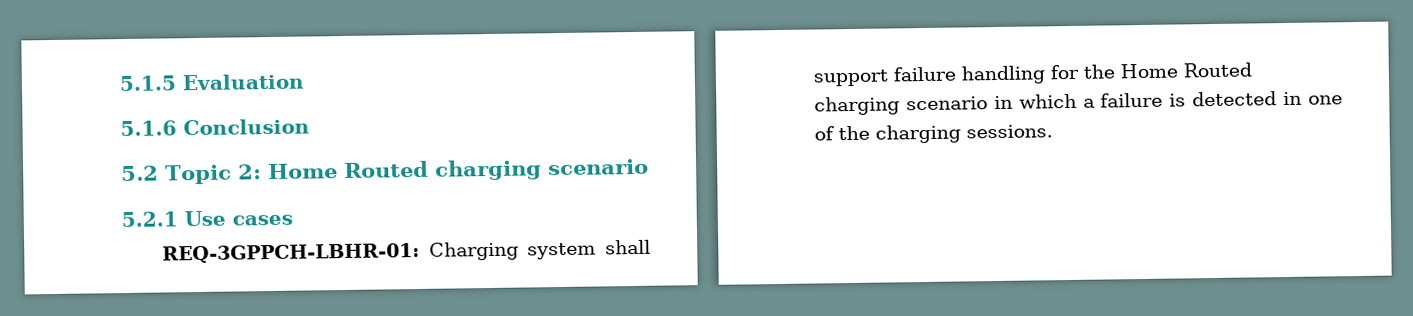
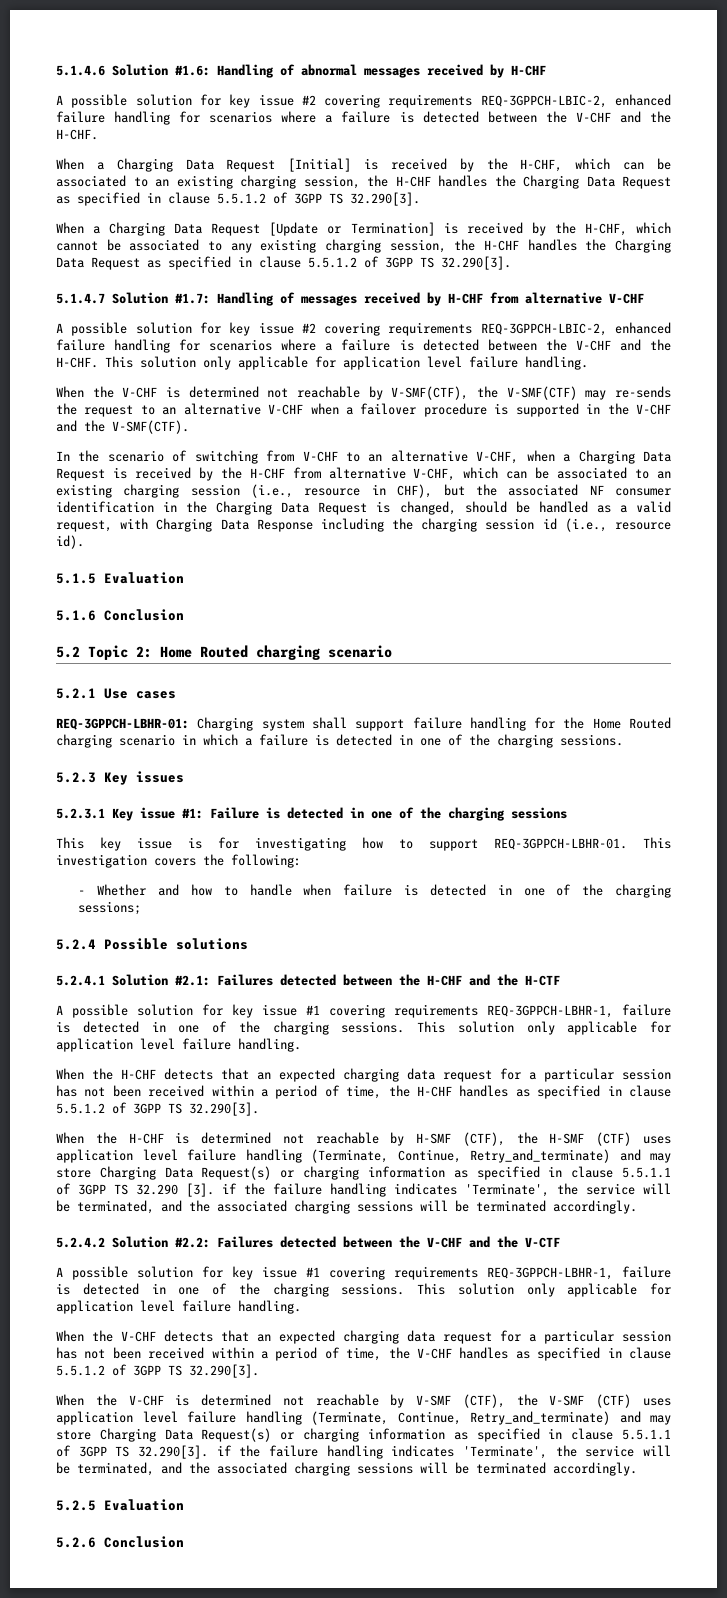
+ 5.1.4.6 Solution #1.6: Handling of abnormal messages received by H-CHF
+ A possible solution for key issue #2 covering requirements REQ-3GPPCH-LBIC-2, enhanced failure handling for scenarios where a failure is detected between the V-CHF and the H-CHF.
+ When a Charging Data Request [Initial] is received by the H-CHF, which can be associated to an existing charging session, the H-CHF handles the Charging Data Request as specified in clause 5.5.1.2 of 3GPP TS 32.290[3].
+ When a Charging Data Request [Update or Termination] is received by the H-CHF, which cannot be associated to any existing charging session, the H-CHF handles the Charging Data Request as specified in clause 5.5.1.2 of 3GPP TS 32.290[3].
+ 5.1.4.7 Solution #1.7: Handling of messages received by H-CHF from alternative V-CHF
+ A possible solution for key issue #2 covering requirements REQ-3GPPCH-LBIC-2, enhanced failure handling for scenarios where a failure is detected between the V-CHF and the H-CHF. This solution only applicable for application level failure handling.
+ When the V-CHF is determined not reachable by V-SMF(CTF), the V-SMF(CTF) may re-sends the request to an alternative V-CHF when a failover procedure is supported in the V-CHF and the V-SMF(CTF).
+ In the scenario of switching from V-CHF to an alternative V-CHF, when a Charging Data Request is received by the H-CHF from alternative V-CHF, which can be associated to an existing charging session (i.e., resource in CHF), but the associated NF consumer identification in the Charging Data Request is changed, should be handled as a valid request, with Charging Data Response including the charging session id (i.e., resource id).
+ 5.2.3 Key issues
+ 5.2.3.1 Key issue #1: Failure is detected in one of the charging sessions
+ This key issue is for investigating how to support REQ-3GPPCH-LBHR-01. This investigation covers the following:
+ - Whether and how to handle when failure is detected in one of the charging sessions;
+ 5.2.4 Possible solutions
+ 5.2.4.1 Solution #2.1: Failures detected between the H-CHF and the H-CTF
+ A possible solution for key issue #1 covering requirements REQ-3GPPCH-LBHR-1, failure is detected in one of the charging sessions. This solution only applicable for application level failure handling.
+ When the H-CHF detects that an expected charging data request for a particular session has not been received within a period of time, the H-CHF handles as specified in clause 5.5.1.2 of 3GPP TS 32.290[3].
+ When the H-CHF is determined not reachable by H-SMF (CTF), the H-SMF (CTF) uses application level failure handling (Terminate, Continue, Retry_and_terminate) and may store Charging Data Request(s) or charging information as specified in clause 5.5.1.1 of 3GPP TS 32.290 [3]. if the failure handling indicates 'Terminate', the service will be terminated, and the associated charging sessions will be terminated accordingly.
+ 5.2.4.2 Solution #2.2: Failures detected between the V-CHF and the V-CTF
+ A possible solution for key issue #1 covering requirements REQ-3GPPCH-LBHR-1, failure is detected in one of the charging sessions. This solution only applicable for application level failure handling.
+ When the V-CHF detects that an expected charging data request for a particular session has not been received within a period of time, the V-CHF handles as specified in clause 5.5.1.2 of 3GPP TS 32.290[3].
+ When the V-CHF is determined not reachable by V-SMF (CTF), the V-SMF (CTF) uses application level failure handling (Terminate, Continue, Retry_and_terminate) and may store Charging Data Request(s) or charging information as specified in clause 5.5.1.1 of 3GPP TS 32.290[3]. if the failure handling indicates 'Terminate', the service will be terminated, and the associated charging sessions will be terminated accordingly.
+ 5.2.5 Evaluation
+ 5.2.6 Conclusion

